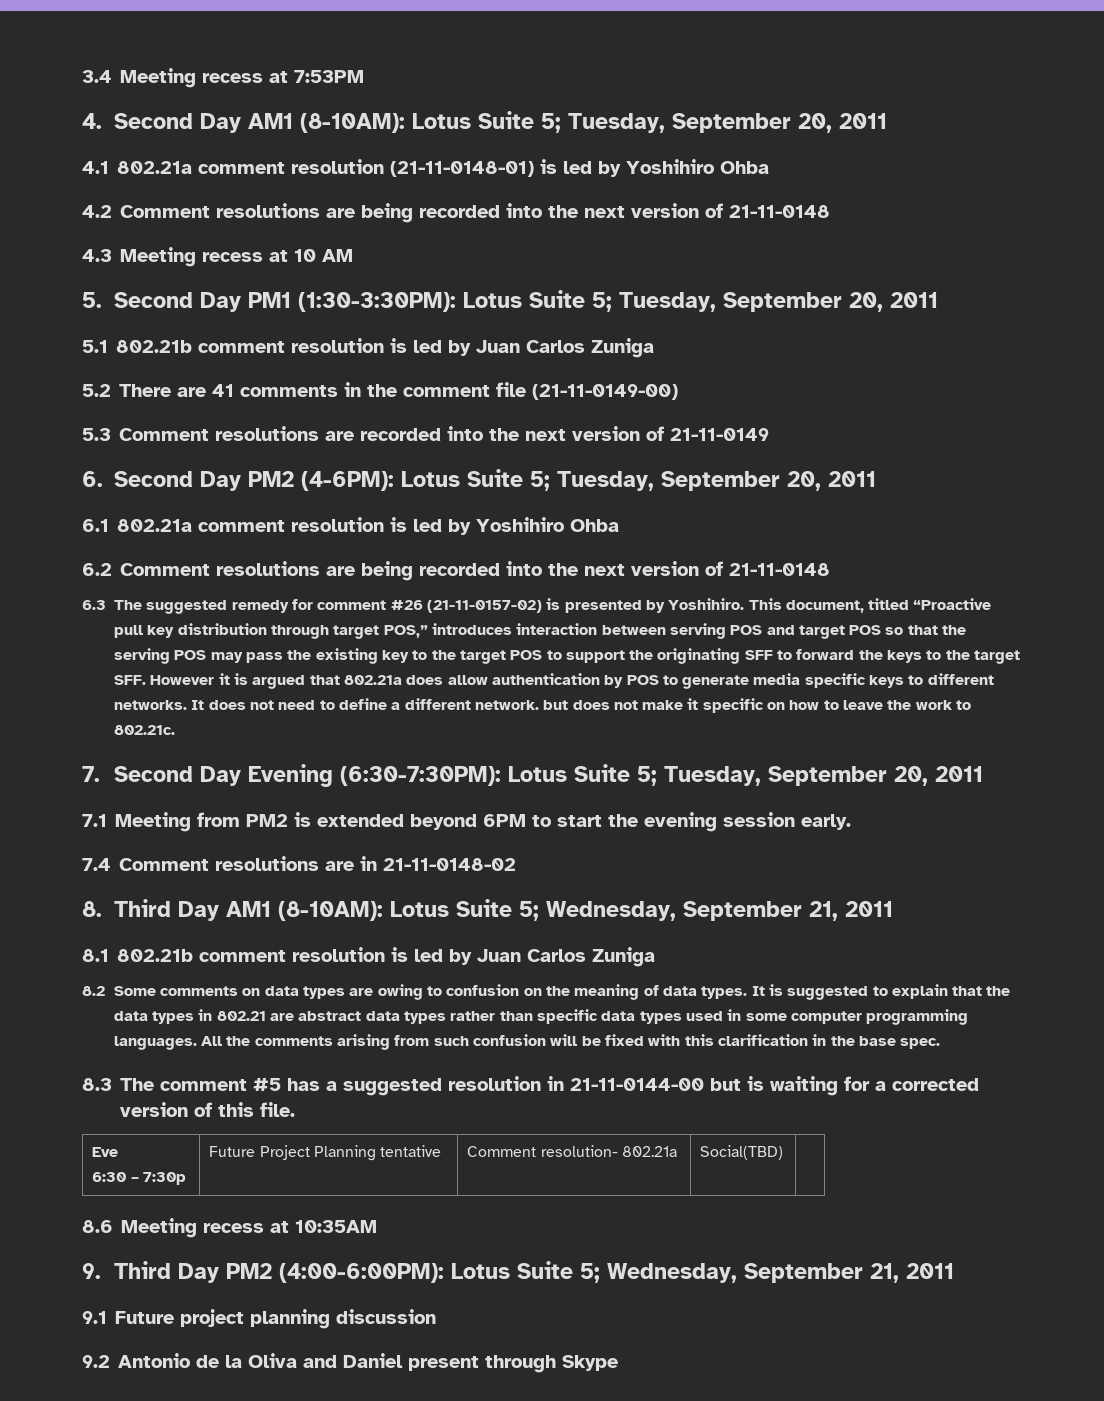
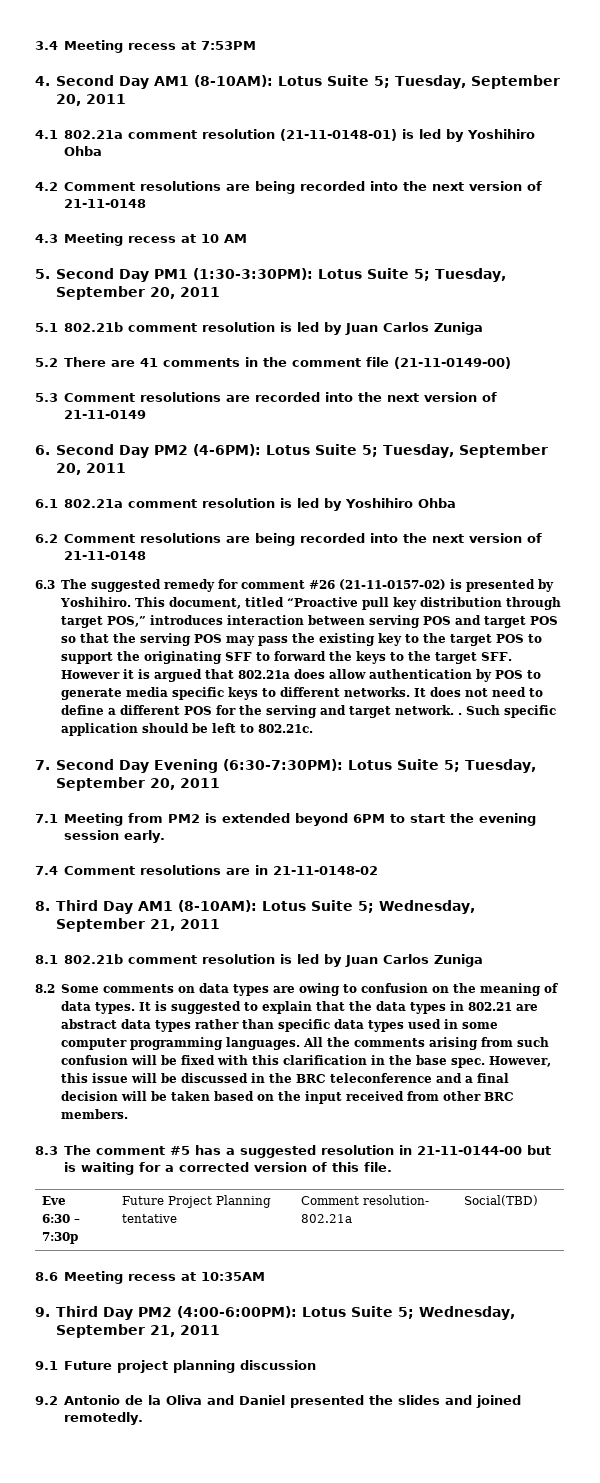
- It does not need to define a different network. but does not make it specific on how to leave the work to 802.21c.
+ It does not need to define a different POS for the serving and target network. . Such specific application should be left to 802.21c.
+ However, this issue will be discussed in the BRC teleconference and a final decision will be taken based on the input received from other BRC members.
- 9.2 Antonio de la Oliva and Daniel present through Skype
+ 9.2 Antonio de la Oliva and Daniel presented the slides and joined remotedly.

